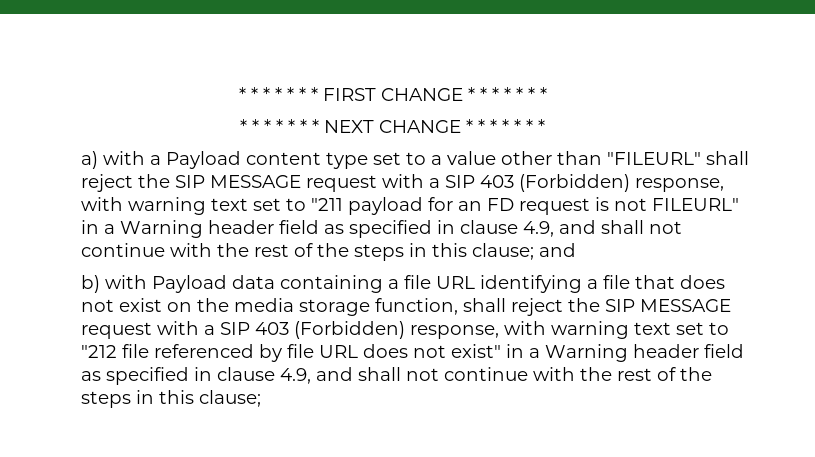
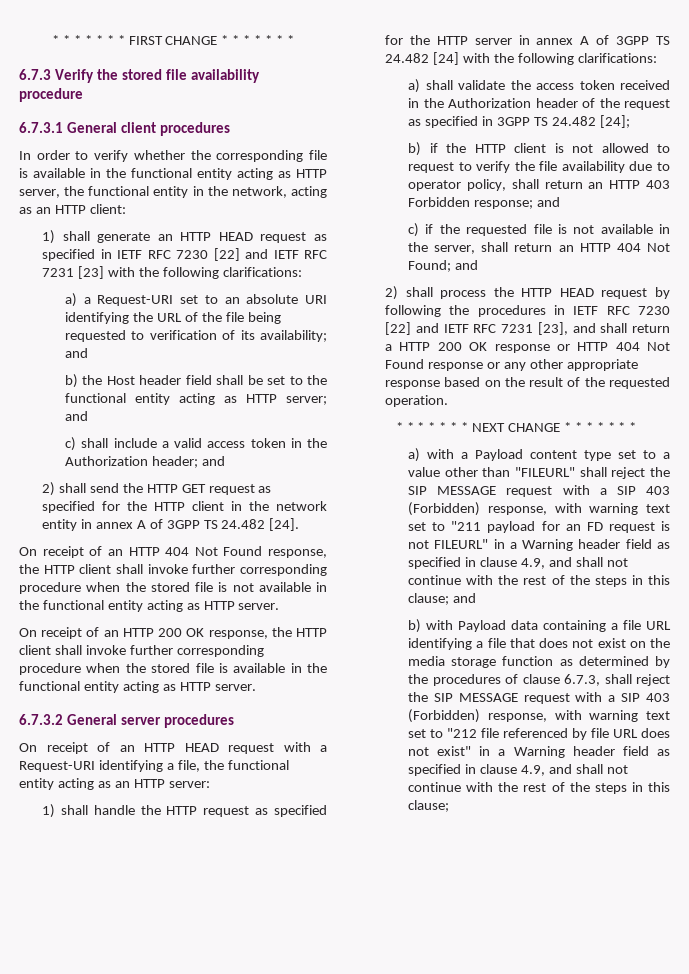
+ 6.7.3 Verify the stored file availability procedure
+ 6.7.3.1 General client procedures
+ In order to verify whether the corresponding file is available in the functional entity acting as HTTP server, the functional entity in the network, acting as an HTTP client:
+ 1) shall generate an HTTP HEAD request as specified in IETF RFC 7230 [22] and IETF RFC 7231 [23] with the following clarifications:
+ a) a Request-URI set to an absolute URI identifying the URL of the file being requested to verification of its availability; and
+ b) the Host header field shall be set to the functional entity acting as HTTP server; and
+ c) shall include a valid access token in the Authorization header; and
+ 2) shall send the HTTP GET request as specified for the HTTP client in the network entity in annex A of 3GPP TS 24.482 [24].
+ On receipt of an HTTP 404 Not Found response, the HTTP client shall invoke further corresponding procedure when the stored file is not available in the functional entity acting as HTTP server.
+ On receipt of an HTTP 200 OK response, the HTTP client shall invoke further corresponding procedure when the stored file is available in the functional entity acting as HTTP server.
+ 6.7.3.2 General server procedures
+ On receipt of an HTTP HEAD request with a Request-URI identifying a file, the functional entity acting as an HTTP server:
+ 1) shall handle the HTTP request as specified for the HTTP server in annex A of 3GPP TS 24.482 [24] with the following clarifications:
+ a) shall validate the access token received in the Authorization header of the request as specified in 3GPP TS 24.482 [24];
+ b) if the HTTP client is not allowed to request to verify the file availability due to operator policy, shall return an HTTP 403 Forbidden response; and
+ c) if the requested file is not available in the server, shall return an HTTP 404 Not Found; and
+ 2) shall process the HTTP HEAD request by following the procedures in IETF RFC 7230 [22] and IETF RFC 7231 [23], and shall return a HTTP 200 OK response or HTTP 404 Not Found response or any other appropriate response based on the result of the requested operation.
- b) with Payload data containing a file URL identifying a file that does not exist on the media storage function, shall reject the SIP MESSAGE request with a SIP 403 (Forbidden) response, with warning text set to "212 file referenced by file URL does not exist" in a Warning header field as specified in clause 4.9, and shall not continue with the rest of the steps in this clause;
+ b) with Payload data containing a file URL identifying a file that does not exist on the media storage function as determined by the procedures of clause 6.7.3, shall reject the SIP MESSAGE request with a SIP 403 (Forbidden) response, with warning text set to "212 file referenced by file URL does not exist" in a Warning header field as specified in clause 4.9, and shall not continue with the rest of the steps in this clause;

